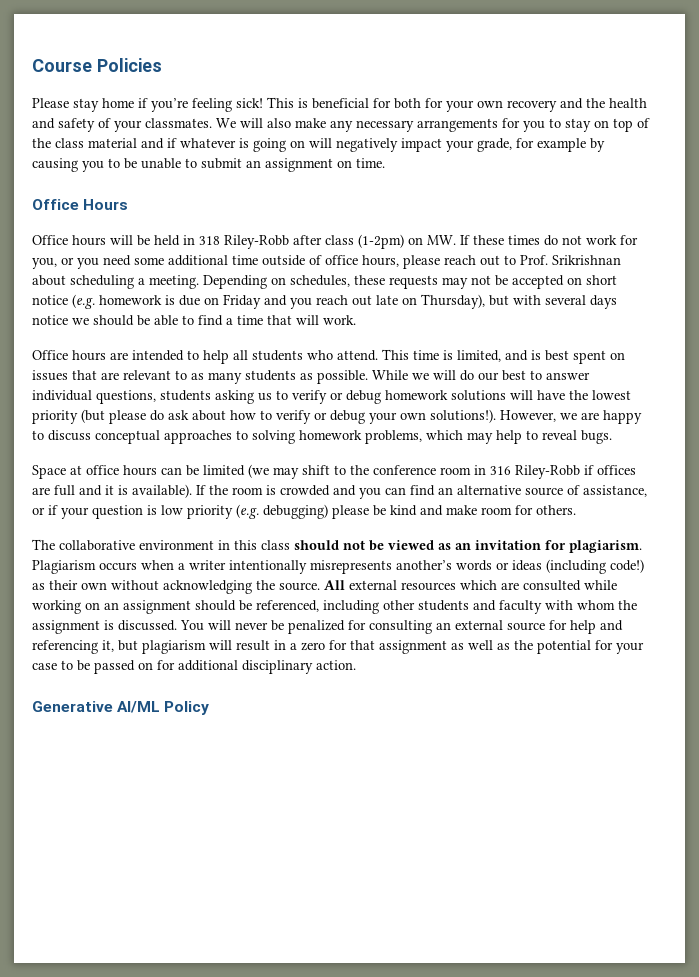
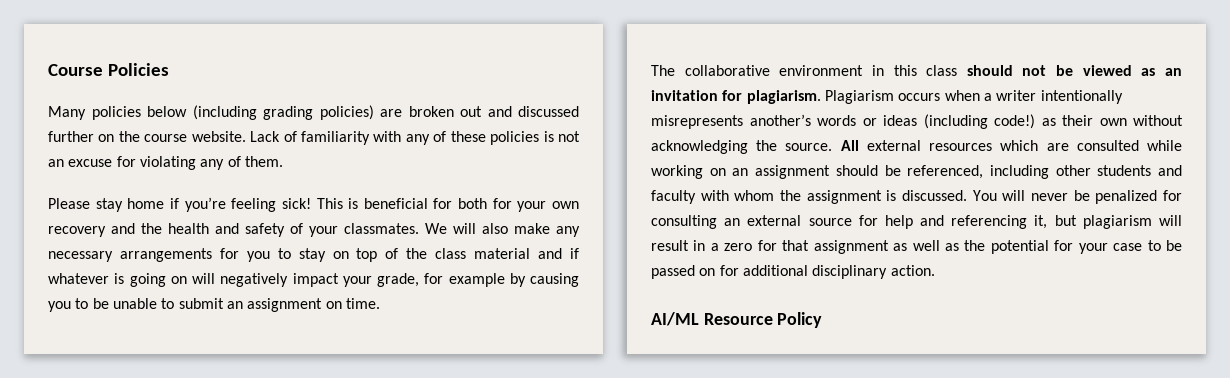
+ Many policies below (including grading policies) are broken out and discussed further on the course website. Lack of familiarity with any of these policies is not an excuse for violating any of them.
- Office Hours
- Office hours will be held in 318 Riley-Robb after class (1-2pm) on MW. If these times do not work for you, or you need some additional time outside of office hours, please reach out to Prof. Srikrishnan about scheduling a meeting. Depending on schedules, these requests may not be accepted on short notice (e.g. homework is due on Friday and you reach out late on Thursday), but with several days notice we should be able to find a time that will work.
- Office hours are intended to help all students who attend. This time is limited, and is best spent on issues that are relevant to as many students as possible. While we will do our best to answer individual questions, students asking us to verify or debug homework solutions will have the lowest priority (but please do ask about how to verify or debug your own solutions!). However, we are happy to discuss conceptual approaches to solving homework problems, which may help to reveal bugs.
- Space at office hours can be limited (we may shift to the conference room in 316 Riley-Robb if offices are full and it is available). If the room is crowded and you can find an alternative source of assistance, or if your question is low priority (e.g. debugging) please be kind and make room for others.
- Generative AI/ML Policy
+ AI/ML Resource Policy

